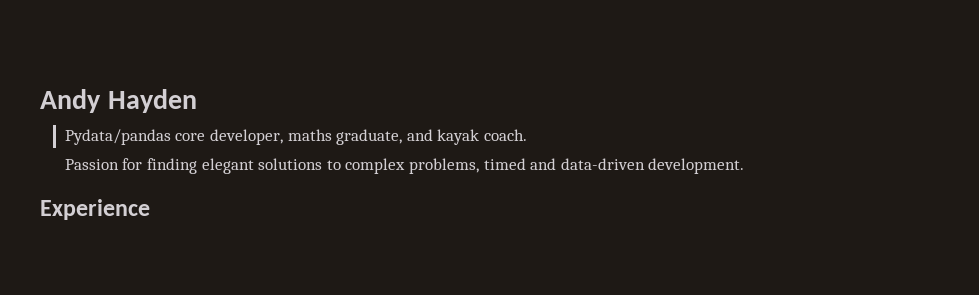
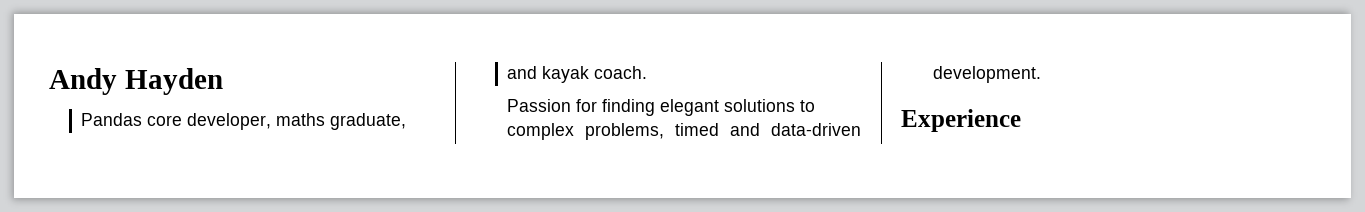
- Pydata/pandas core developer, maths graduate, and kayak coach.
+ Pandas core developer, maths graduate, and kayak coach.

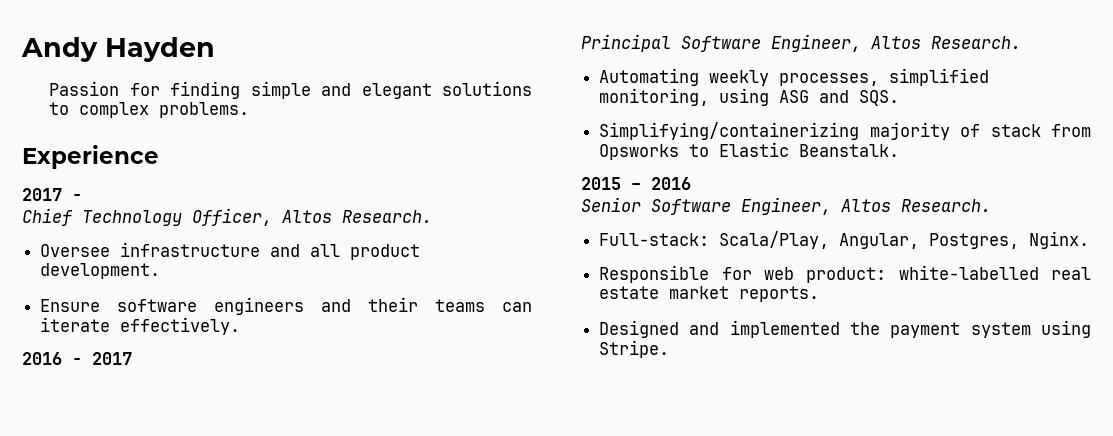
- Pandas core developer, maths graduate, and kayak coach.
- Passion for finding elegant solutions to complex problems, timed and data-driven development.
+ Passion for finding simple and elegant solutions to complex problems.
  Experience
+ 2017 -
+ Chief Technology Officer, Altos Research.
+ Oversee infrastructure and all product development.
+ Ensure software engineers and their teams can iterate effectively.
+ 2016 - 2017
+ Principal Software Engineer, Altos Research.
+ Automating weekly processes, simplified monitoring, using ASG and SQS.
+ Simplifying/containerizing majority of stack from Opsworks to Elastic Beanstalk.
+ 2015 – 2016
+ Senior Software Engineer, Altos Research.
+ Full-stack: Scala/Play, Angular, Postgres, Nginx.
+ Responsible for web product: white-labelled real estate market reports.
+ Designed and implemented the payment system using Stripe.

